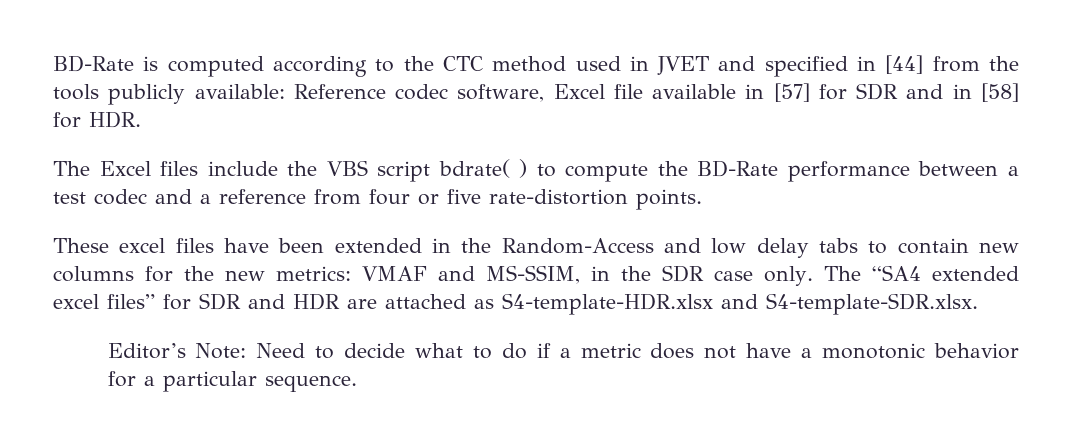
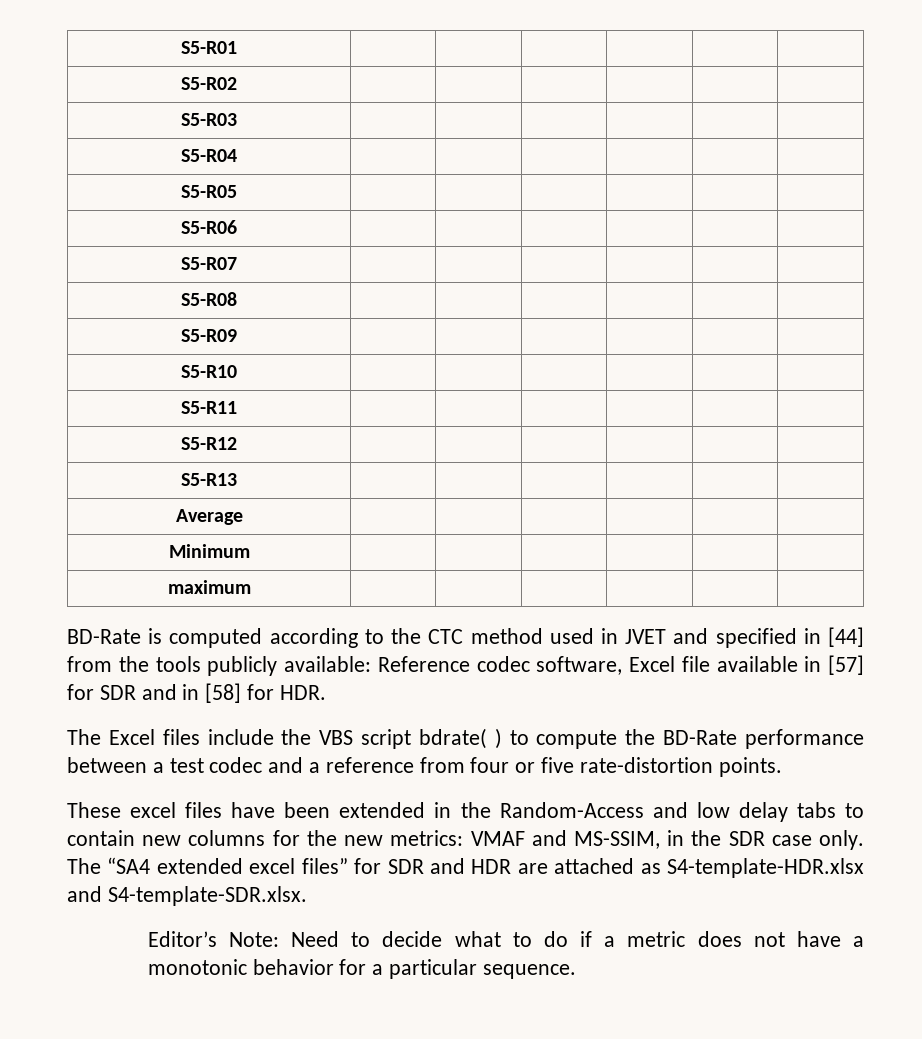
+ S5-R01 | | | | | |
+ S5-R02 | | | | | |
+ S5-R03 | | | | | |
+ S5-R04 | | | | | |
+ S5-R05 | | | | | |
+ S5-R06 | | | | | |
+ S5-R07 | | | | | |
+ S5-R08 | | | | | |
+ S5-R09 | | | | | |
+ S5-R10 | | | | | |
+ S5-R11 | | | | | |
+ S5-R12 | | | | | |
+ S5-R13 | | | | | |
+ Average | | | | | |
+ Minimum | | | | | |
+ maximum | | | | | |

